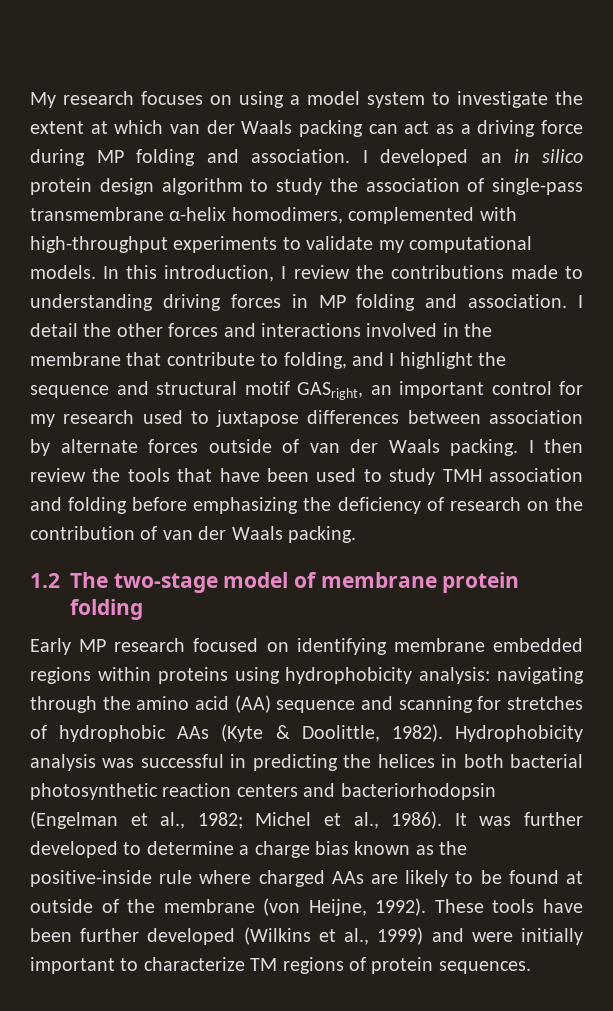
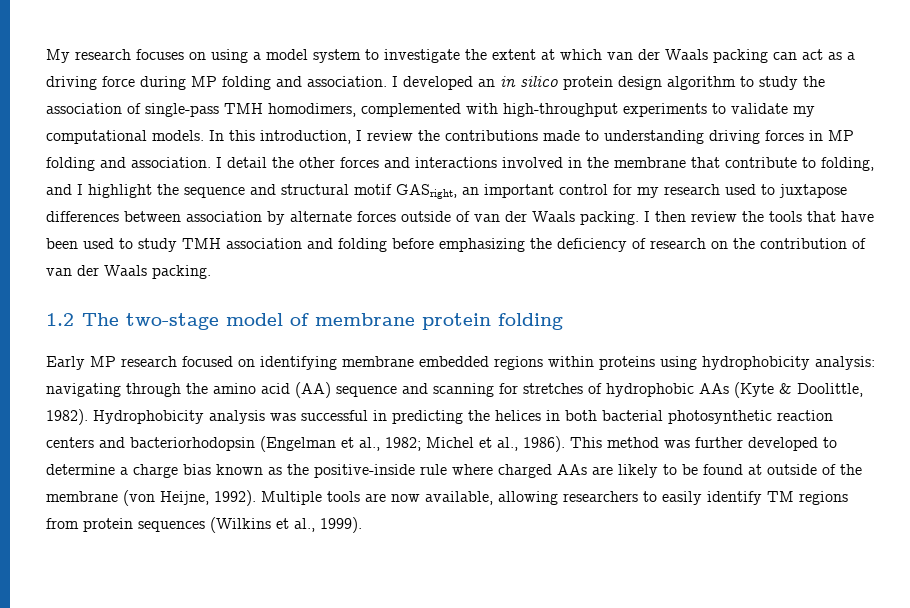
- I developed an in silico protein design algorithm to study the association of single-pass transmembrane α-helix homodimers, complemented with high-throughput experiments to validate my computational models.
+ I developed an in silico protein design algorithm to study the association of single-pass TMH homodimers, complemented with high-throughput experiments to validate my computational models.
- It was further developed to determine a charge bias known as the positive-inside rule where charged AAs are likely to be found at outside of the membrane (von Heijne, 1992).
+ This method was further developed to determine a charge bias known as the positive-inside rule where charged AAs are likely to be found at outside of the membrane (von Heijne, 1992).
- These tools have been further developed (Wilkins et al., 1999) and were initially important to characterize TM regions of protein sequences.
+ Multiple tools are now available, allowing researchers to easily identify TM regions from protein sequences (Wilkins et al., 1999).

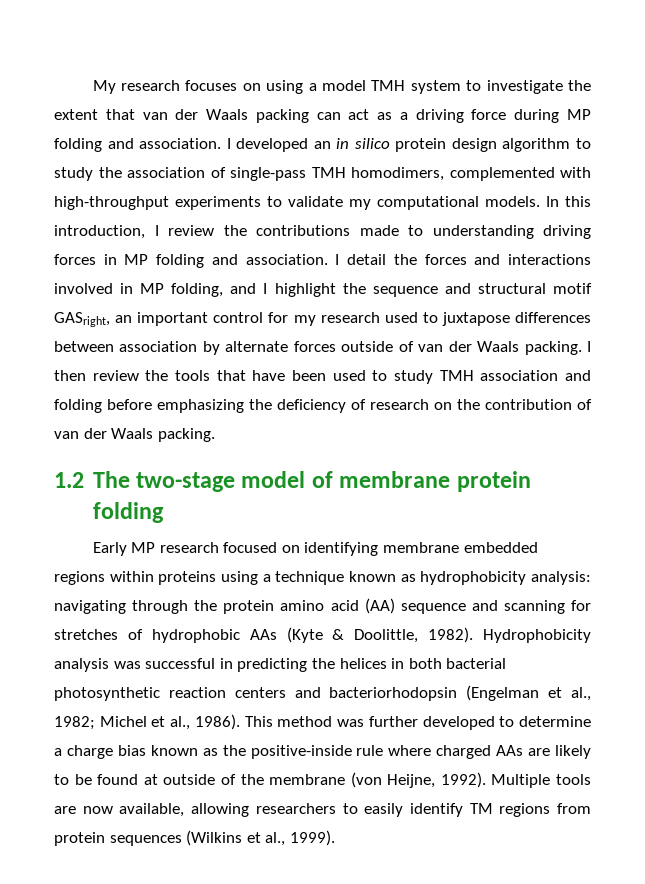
- My research focuses on using a model system to investigate the extent at which van der Waals packing can act as a driving force during MP folding and association.
+ My research focuses on using a model TMH system to investigate the extent that van der Waals packing can act as a driving force during MP folding and association.
- I detail the other forces and interactions involved in the membrane that contribute to folding, and I highlight the sequence and structural motif GASright, an important control for my research used to juxtapose differences between association by alternate forces outside of van der Waals packing.
+ I detail the forces and interactions involved in MP folding, and I highlight the sequence and structural motif GASright, an important control for my research used to juxtapose differences between association by alternate forces outside of van der Waals packing.
- Early MP research focused on identifying membrane embedded regions within proteins using hydrophobicity analysis: navigating through the amino acid (AA) sequence and scanning for stretches of hydrophobic AAs (Kyte & Doolittle, 1982).
+ Early MP research focused on identifying membrane embedded regions within proteins using a technique known as hydrophobicity analysis: navigating through the protein amino acid (AA) sequence and scanning for stretches of hydrophobic AAs (Kyte & Doolittle, 1982).

